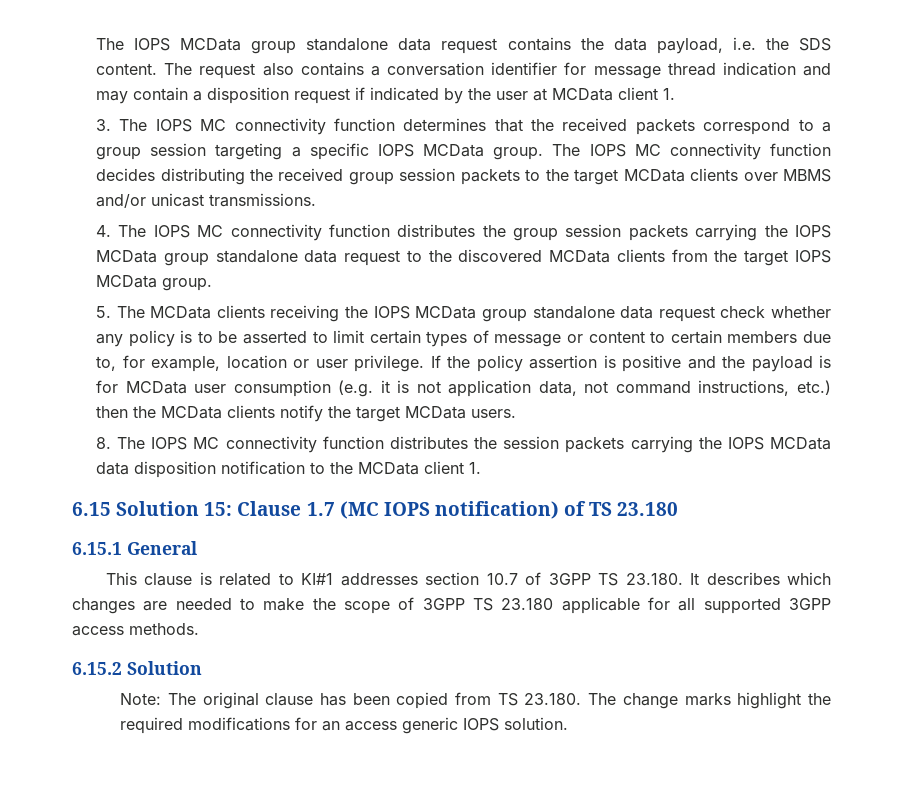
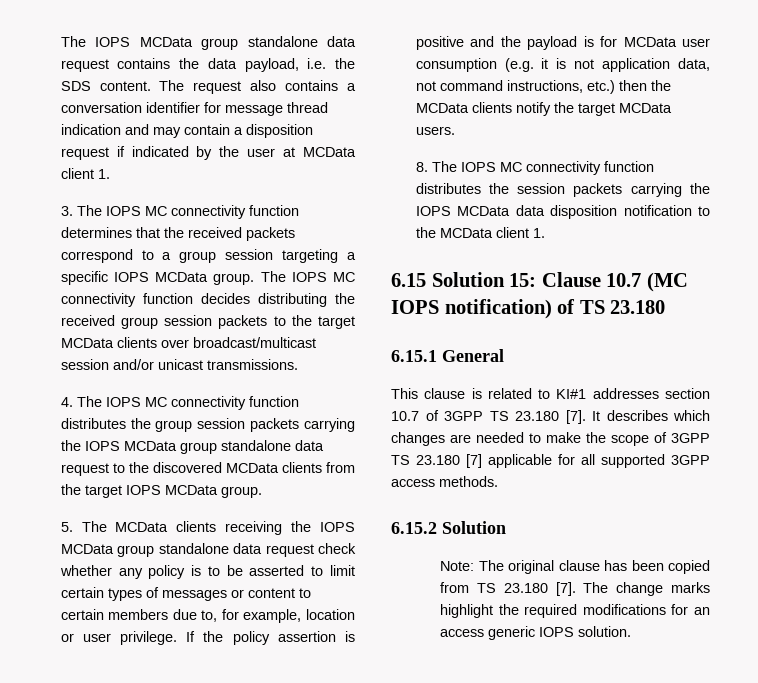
- The IOPS MC connectivity function decides distributing the received group session packets to the target MCData clients over MBMS and/or unicast transmissions.
+ The IOPS MC connectivity function decides distributing the received group session packets to the target MCData clients over broadcast/multicast session and/or unicast transmissions.
- 5. The MCData clients receiving the IOPS MCData group standalone data request check whether any policy is to be asserted to limit certain types of message or content to certain members due to, for example, location or user privilege.
+ 5. The MCData clients receiving the IOPS MCData group standalone data request check whether any policy is to be asserted to limit certain types of messages or content to certain members due to, for example, location or user privilege.
- 6.15 Solution 15: Clause 1.7 (MC IOPS notification) of TS 23.180
+ 6.15 Solution 15: Clause 10.7 (MC IOPS notification) of TS 23.180
- This clause is related to KI#1 addresses section 10.7 of 3GPP TS 23.180. It describes which changes are needed to make the scope of 3GPP TS 23.180 applicable for all supported 3GPP access methods.
+ This clause is related to KI#1 addresses section 10.7 of 3GPP TS 23.180 [7]. It describes which changes are needed to make the scope of 3GPP TS 23.180 [7] applicable for all supported 3GPP access methods.
- Note: The original clause has been copied from TS 23.180. The change marks highlight the required modifications for an access generic IOPS solution.
+ Note: The original clause has been copied from TS 23.180 [7]. The change marks highlight the required modifications for an access generic IOPS solution.

